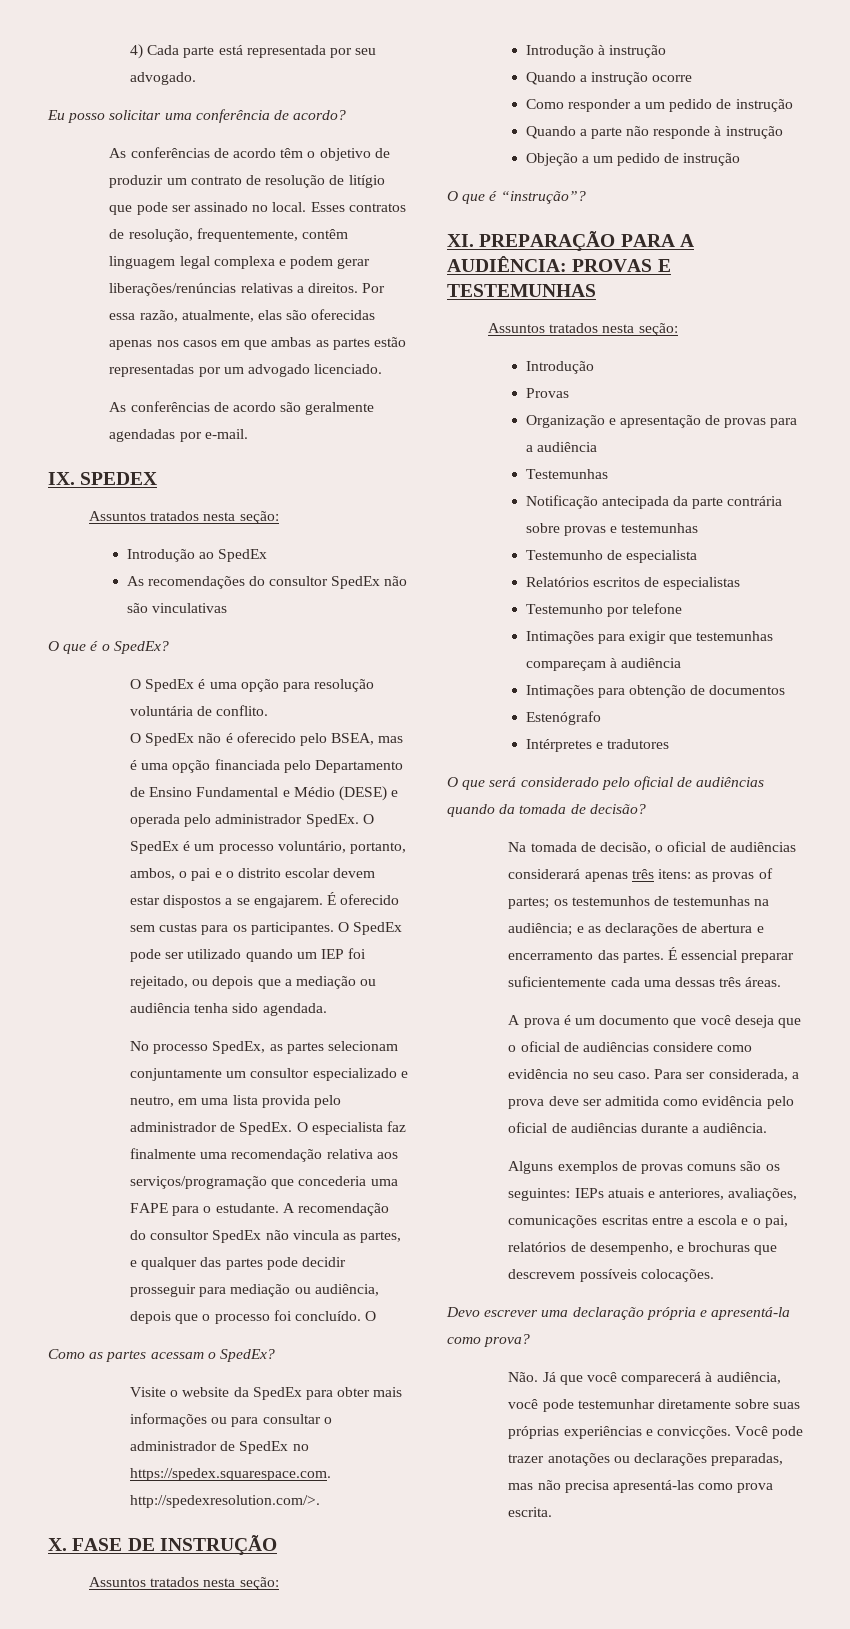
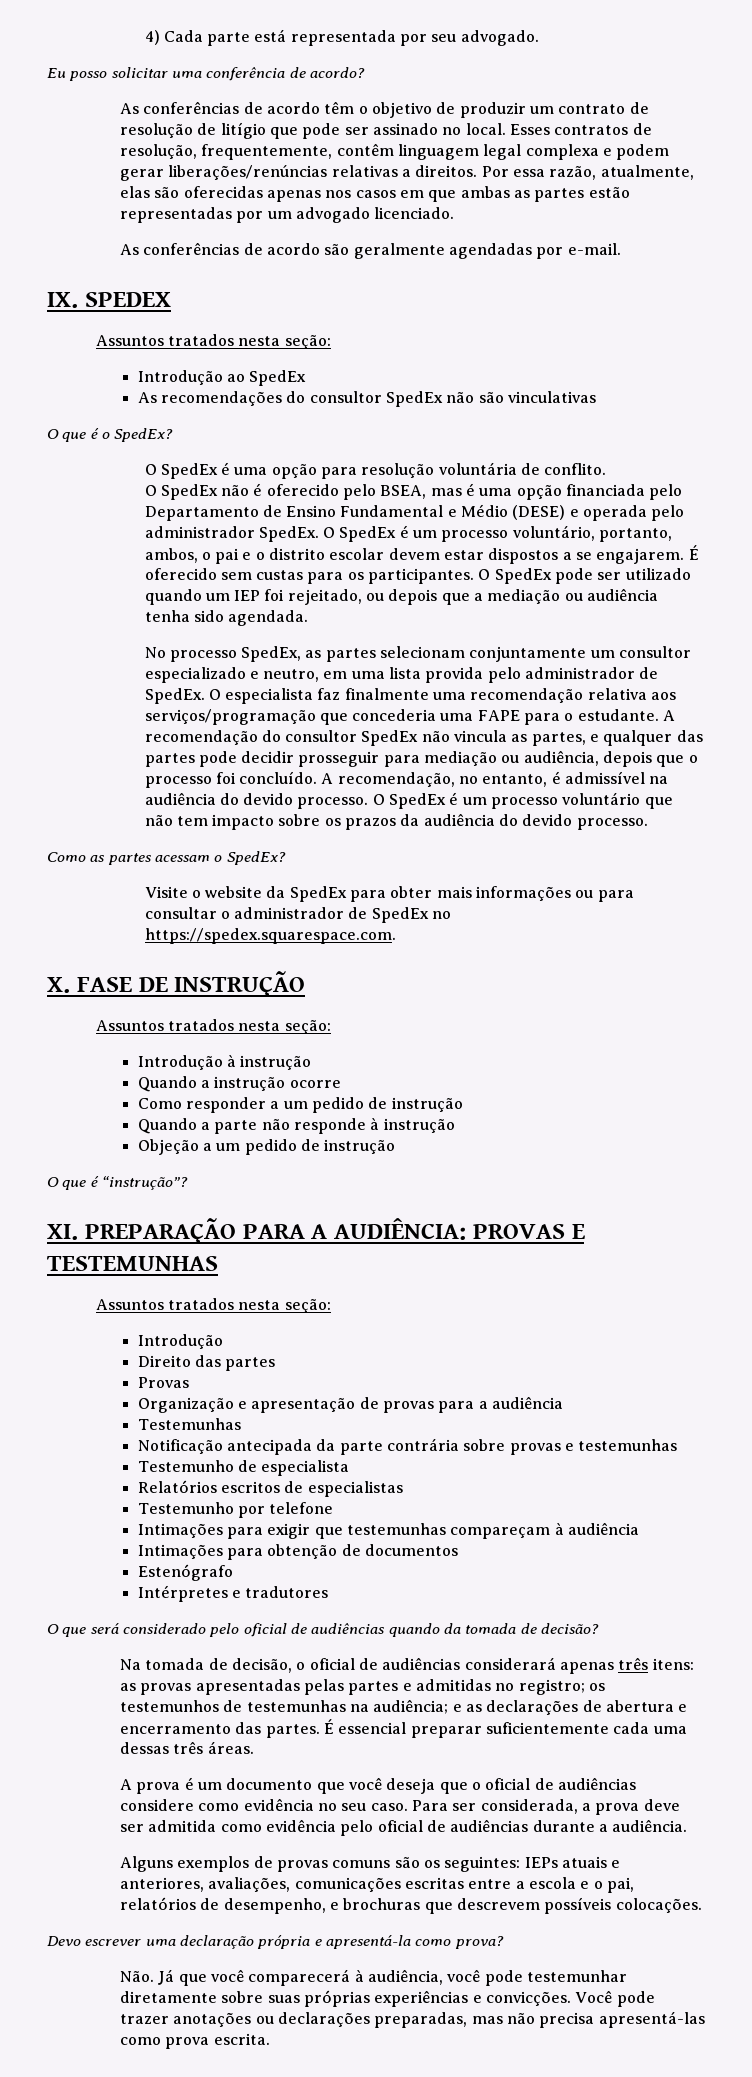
- A recomendação do consultor SpedEx não vincula as partes, e qualquer das partes pode decidir prosseguir para mediação ou audiência, depois que o processo foi concluído. O
+ A recomendação do consultor SpedEx não vincula as partes, e qualquer das partes pode decidir prosseguir para mediação ou audiência, depois que o processo foi concluído. A recomendação, no entanto, é admissível na audiência do devido processo. O SpedEx é um processo voluntário que não tem impacto sobre os prazos da audiência do devido processo.
- Visite o website da SpedEx para obter mais informações ou para consultar o administrador de SpedEx no https://spedex.squarespace.com. http://spedexresolution.com/>.
+ Visite o website da SpedEx para obter mais informações ou para consultar o administrador de SpedEx no https://spedex.squarespace.com.
+ Direito das partes
- Na tomada de decisão, o oficial de audiências considerará apenas três itens: as provas of partes; os testemunhos de testemunhas na audiência; e as declarações de abertura e encerramento das partes.
+ Na tomada de decisão, o oficial de audiências considerará apenas três itens: as provas apresentadas pelas partes e admitidas no registro; os testemunhos de testemunhas na audiência; e as declarações de abertura e encerramento das partes.

